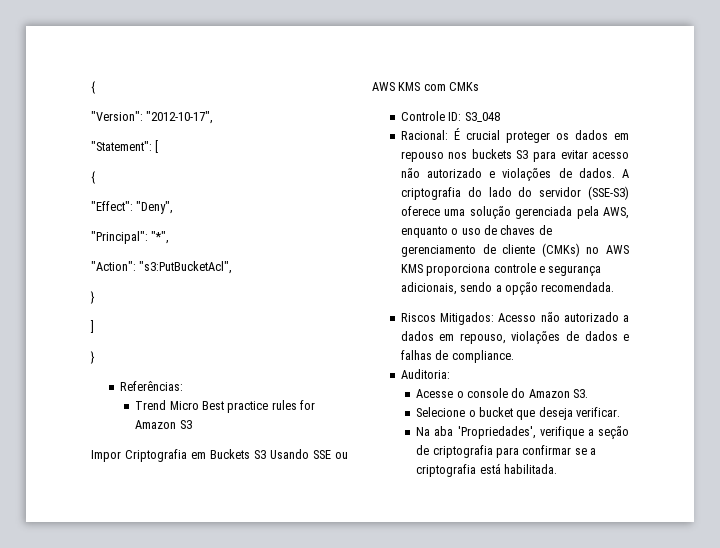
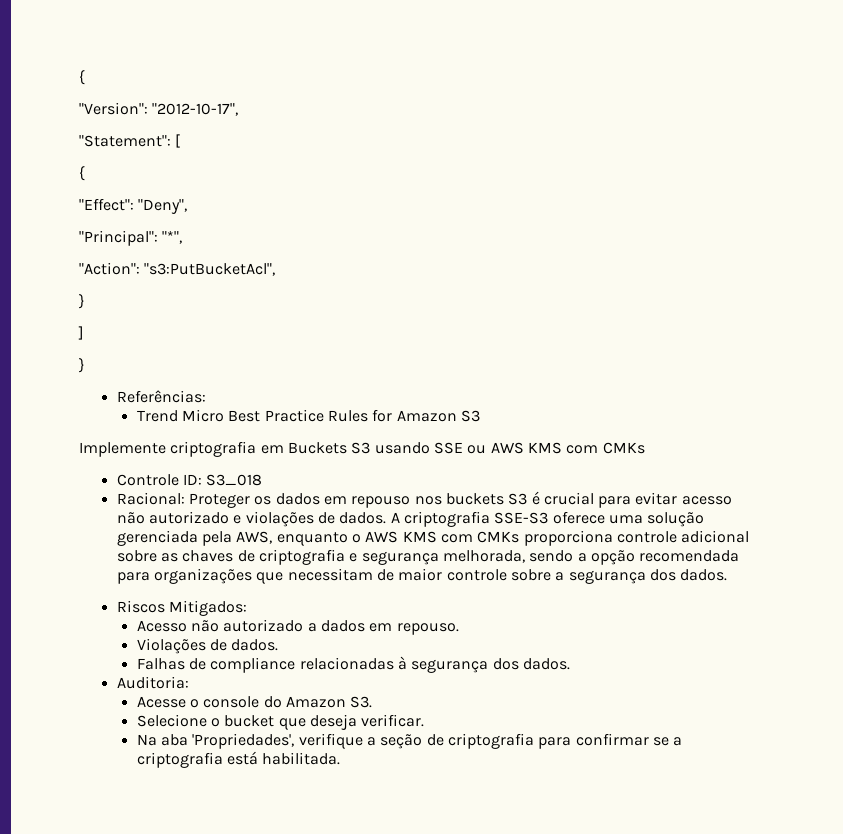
- Trend Micro Best practice rules for Amazon S3
+ Trend Micro Best Practice Rules for Amazon S3
- Impor Criptografia em Buckets S3 Usando SSE ou AWS KMS com CMKs
+ Implemente criptografia em Buckets S3 usando SSE ou AWS KMS com CMKs
- Controle ID: S3_048
+ Controle ID: S3_018
- Racional: É crucial proteger os dados em repouso nos buckets S3 para evitar acesso não autorizado e violações de dados.
+ Racional: Proteger os dados em repouso nos buckets S3 é crucial para evitar acesso não autorizado e violações de dados.
- A criptografia do lado do servidor (SSE-S3) oferece uma solução gerenciada pela AWS, enquanto o uso de chaves de gerenciamento de cliente (CMKs) no AWS KMS proporciona controle e segurança adicionais, sendo a opção recomendada.
+ A criptografia SSE-S3 oferece uma solução gerenciada pela AWS, enquanto o AWS KMS com CMKs proporciona controle adicional sobre as chaves de criptografia e segurança melhorada, sendo a opção recomendada para organizações que necessitam de maior controle sobre a segurança dos dados.
- Riscos Mitigados: Acesso não autorizado a dados em repouso, violações de dados e falhas de compliance.
+ Riscos Mitigados:
+ Acesso não autorizado a dados em repouso.
+ Violações de dados.
+ Falhas de compliance relacionadas à segurança dos dados.

